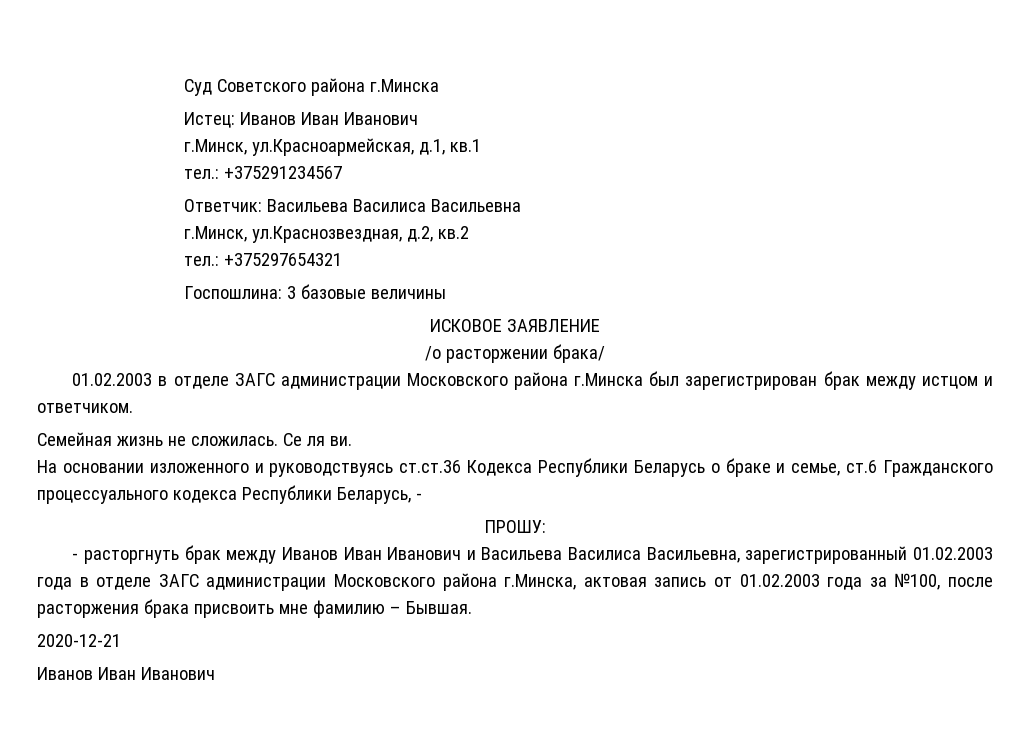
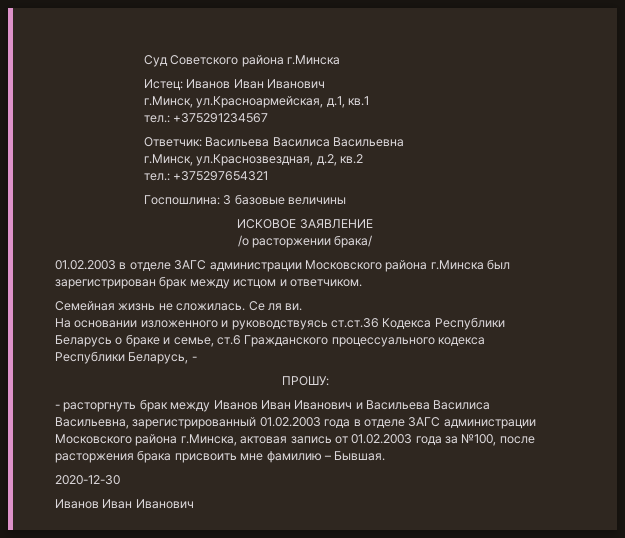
- 2020-12-21
+ 2020-12-30

